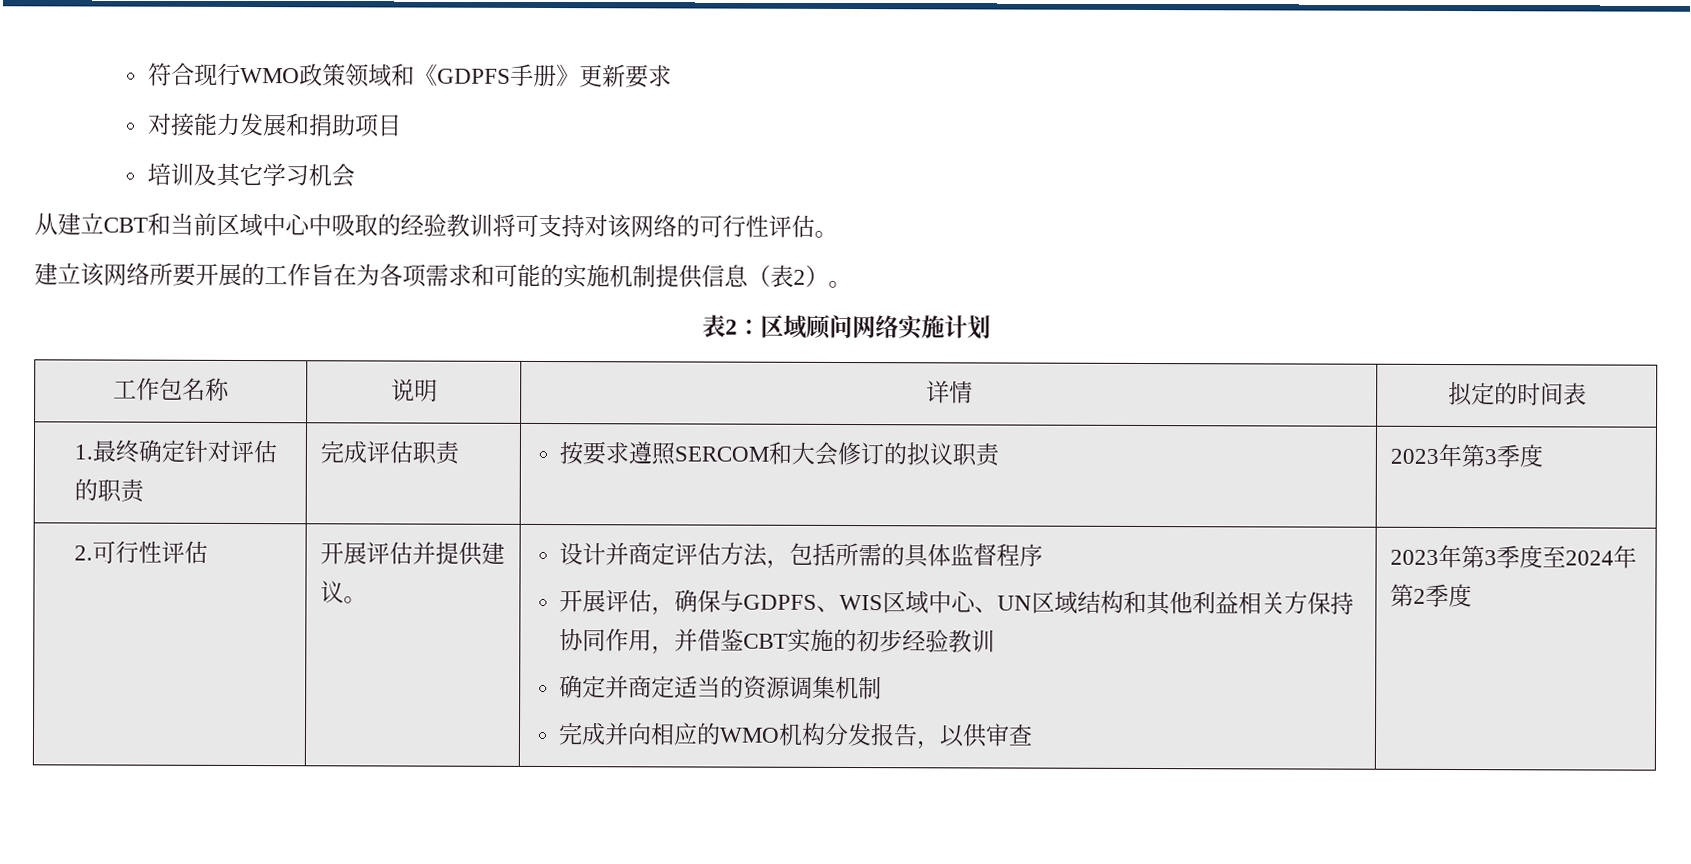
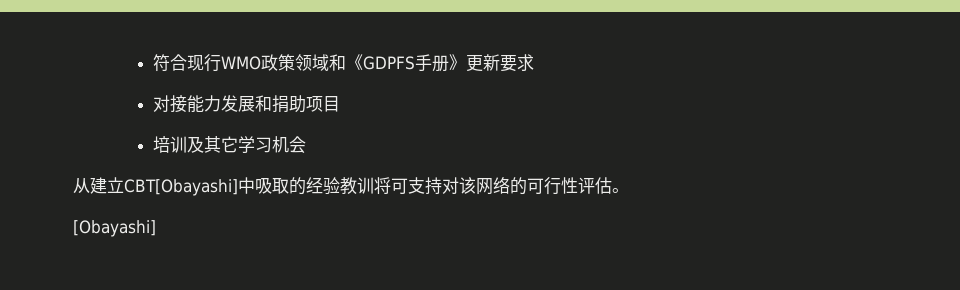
- 从建立CBT和当前区域中心中吸取的经验教训将可支持对该网络的可行性评估。
+ 从建立CBT[Obayashi]中吸取的经验教训将可支持对该网络的可行性评估。
- 建立该网络所要开展的工作旨在为各项需求和可能的实施机制提供信息（表2）。
- 表2：区域顾问网络实施计划
- 工作包名称 | 说明 | 详情 | 拟定的时间表
- 1.最终确定针对评估的职责 | 完成评估职责 | 按要求遵照SERCOM和大会修订的拟议职责 | 2023年第3季度
- 2.可行性评估 | 开展评估并提供建议。 | 设计并商定评估方法，包括所需的具体监督程序
- 开展评估，确保与GDPFS、WIS区域中心、UN区域结构和其他利益相关方保持协同作用，并借鉴CBT实施的初步经验教训
- 确定并商定适当的资源调集机制
- 完成并向相应的WMO机构分发报告，以供审查 | 2023年第3季度至2024年第2季度
+ [Obayashi]

